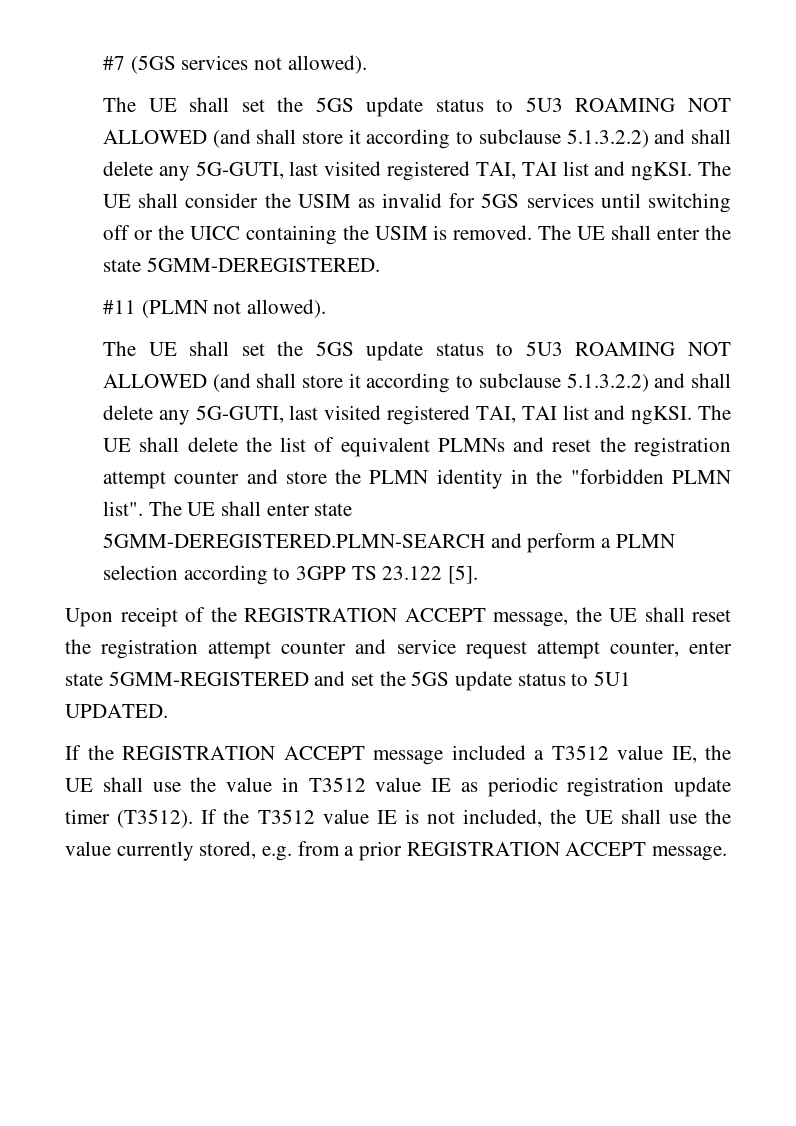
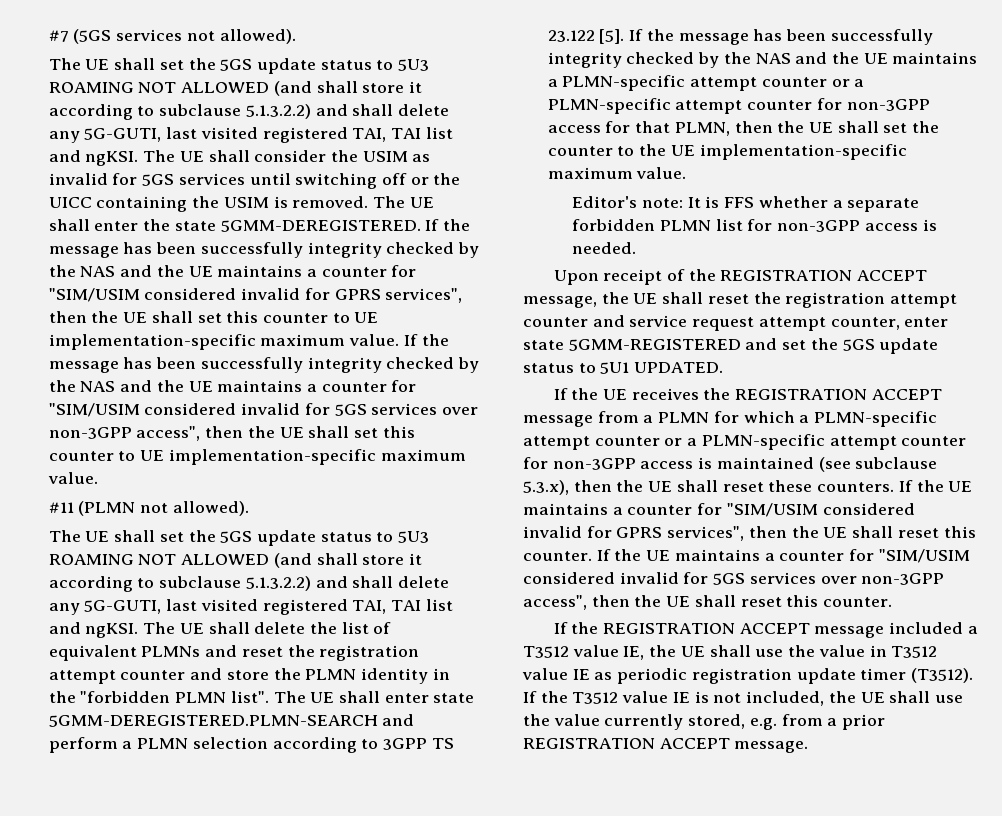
+ If the message has been successfully integrity checked by the NAS and the UE maintains a counter for "SIM/USIM considered invalid for GPRS services", then the UE shall set this counter to UE implementation-specific maximum value. If the message has been successfully integrity checked by the NAS and the UE maintains a counter for "SIM/USIM considered invalid for 5GS services over non-3GPP access", then the UE shall set this counter to UE implementation-specific maximum value.
+ If the message has been successfully integrity checked by the NAS and the UE maintains a PLMN-specific attempt counter or a PLMN-specific attempt counter for non-3GPP access for that PLMN, then the UE shall set the counter to the UE implementation-specific maximum value.
+ Editor's note: It is FFS whether a separate forbidden PLMN list for non-3GPP access is needed.
+ If the UE receives the REGISTRATION ACCEPT message from a PLMN for which a PLMN-specific attempt counter or a PLMN-specific attempt counter for non-3GPP access is maintained (see subclause 5.3.x), then the UE shall reset these counters. If the UE maintains a counter for "SIM/USIM considered invalid for GPRS services", then the UE shall reset this counter. If the UE maintains a counter for "SIM/USIM considered invalid for 5GS services over non-3GPP access", then the UE shall reset this counter.

